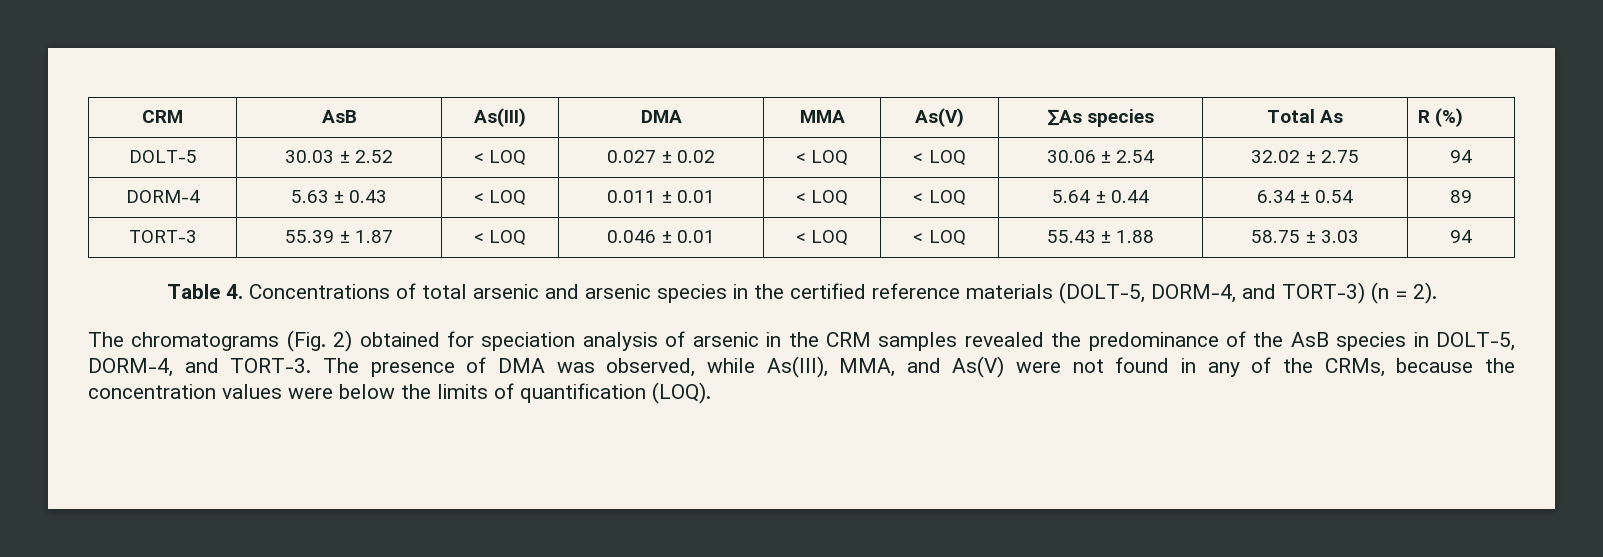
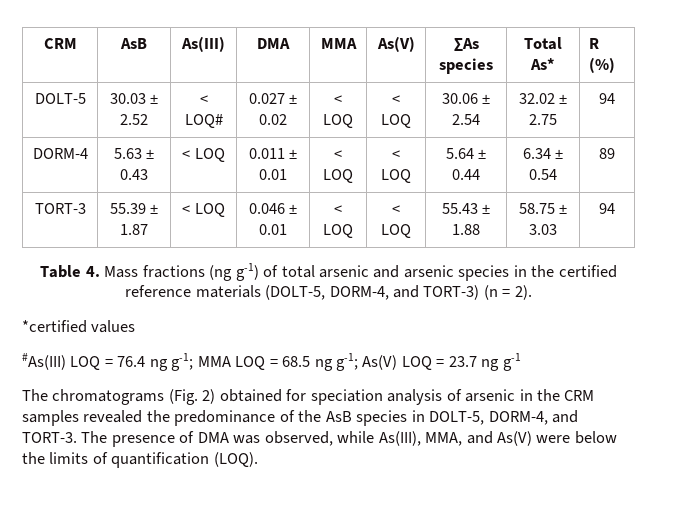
- CRM | AsB | As(III) | DMA | MMA | As(V) | ∑As species | Total As | R (%)
+ CRM | AsB | As(III) | DMA | MMA | As(V) | ∑As species | Total As* | R (%)
- DOLT-5 | 30.03 ± 2.52 | < LOQ | 0.027 ± 0.02 | < LOQ | < LOQ | 30.06 ± 2.54 | 32.02 ± 2.75 | 94
+ DOLT-5 | 30.03 ± 2.52 | < LOQ# | 0.027 ± 0.02 | < LOQ | < LOQ | 30.06 ± 2.54 | 32.02 ± 2.75 | 94
- Table 4. Concentrations of total arsenic and arsenic species in the certified reference materials (DOLT-5, DORM-4, and TORT-3) (n = 2).
+ Table 4. Mass fractions (ng g-1) of total arsenic and arsenic species in the certified reference materials (DOLT-5, DORM-4, and TORT-3) (n = 2).
+ *certified values
+ #As(III) LOQ = 76.4 ng g-1; MMA LOQ = 68.5 ng g-1; As(V) LOQ = 23.7 ng g-1
- The presence of DMA was observed, while As(III), MMA, and As(V) were not found in any of the CRMs, because the concentration values were below the limits of quantification (LOQ).
+ The presence of DMA was observed, while As(III), MMA, and As(V) were below the limits of quantification (LOQ).

